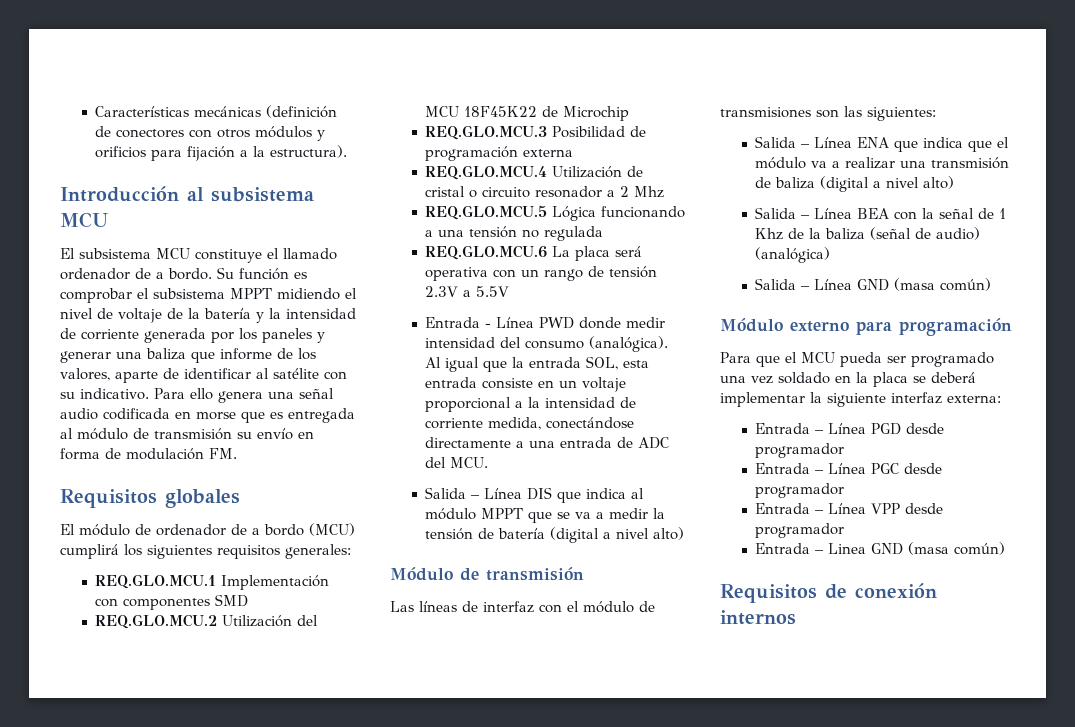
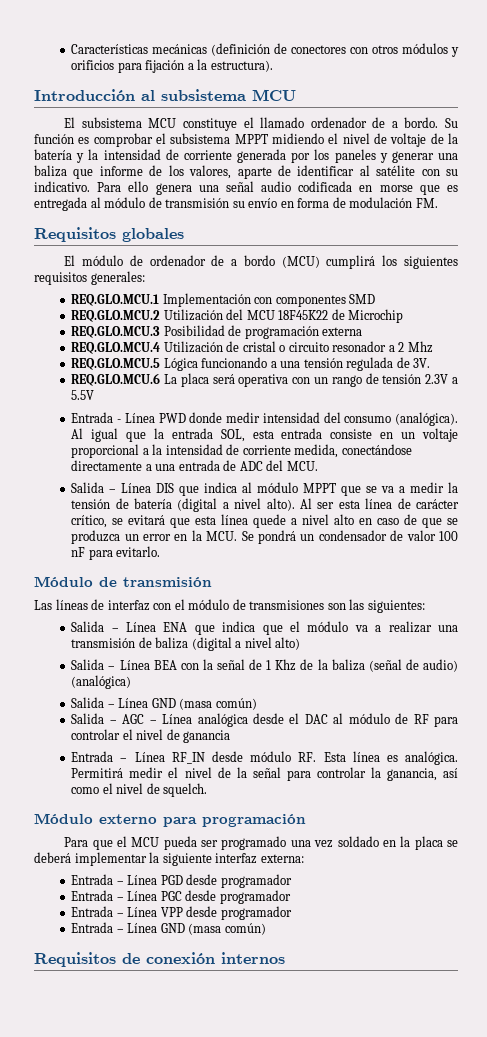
- REQ.GLO.MCU.5 Lógica funcionando a una tensión no regulada
+ REQ.GLO.MCU.5 Lógica funcionando a una tensión regulada de 3V.
- Salida – Línea DIS que indica al módulo MPPT que se va a medir la tensión de batería (digital a nivel alto)
+ Salida – Línea DIS que indica al módulo MPPT que se va a medir la tensión de batería (digital a nivel alto). Al ser esta línea de carácter crítico, se evitará que esta línea quede a nivel alto en caso de que se produzca un error en la MCU. Se pondrá un condensador de valor 100 nF para evitarlo.
+ Salida – AGC – Línea analógica desde el DAC al módulo de RF para controlar el nivel de ganancia
+ Entrada – Línea RF_IN desde módulo RF. Esta línea es analógica. Permitirá medir el nivel de la señal para controlar la ganancia, así como el nivel de squelch.
- Entrada – Linea GND (masa común)
+ Entrada – Línea GND (masa común)

